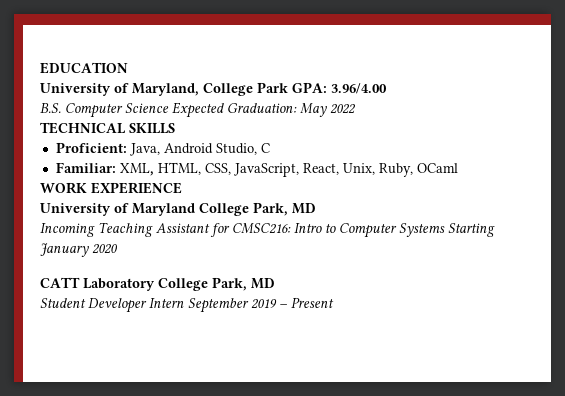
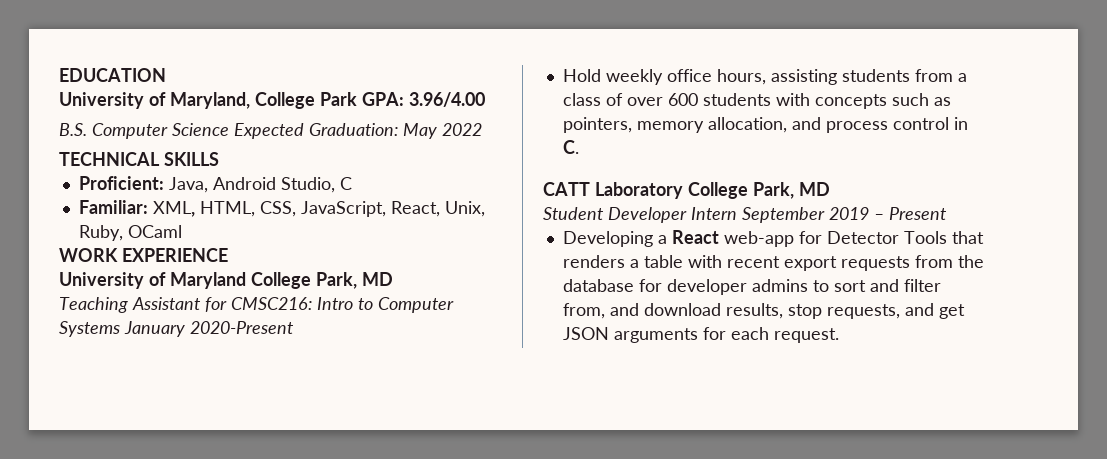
- Incoming Teaching Assistant for CMSC216: Intro to Computer Systems Starting January 2020
+ Teaching Assistant for CMSC216: Intro to Computer Systems January 2020-Present
+ Hold weekly office hours, assisting students from a class of over 600 students with concepts such as pointers, memory allocation, and process control in C.
+ Developing a React web-app for Detector Tools that renders a table with recent export requests from the database for developer admins to sort and filter from, and download results, stop requests, and get JSON arguments for each request.

